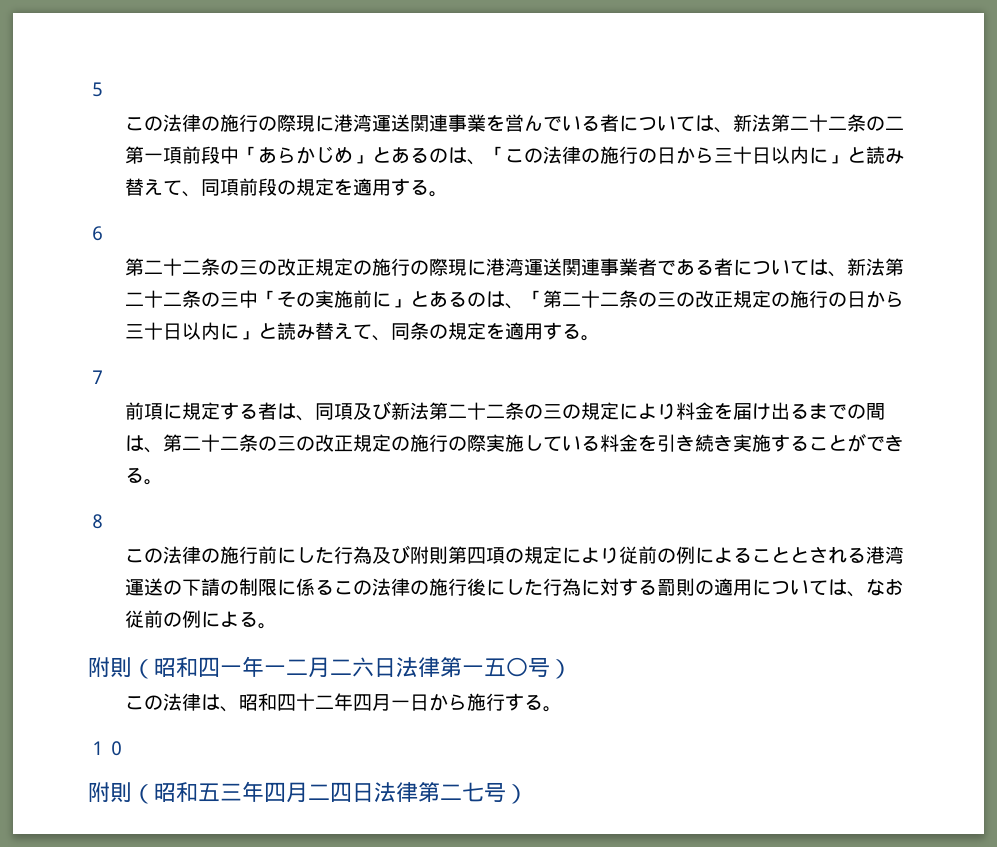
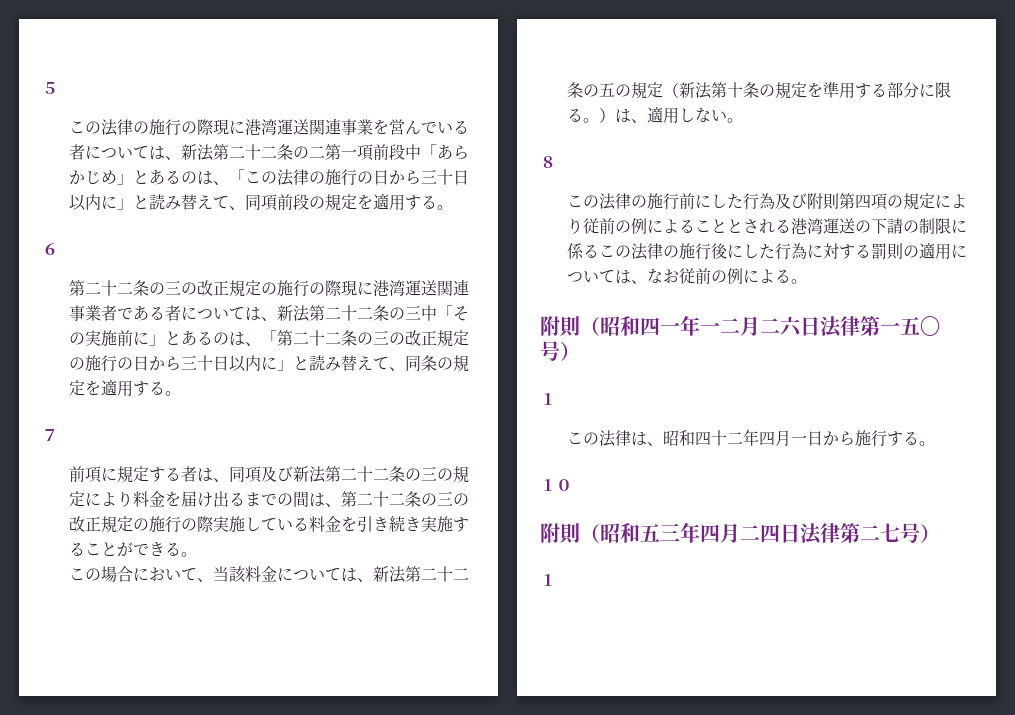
+ この場合において、当該料金については、新法第二十二条の五の規定（新法第十条の規定を準用する部分に限る。）は、適用しない。
  附則（昭和四一年一二月二六日法律第一五〇号）
+ １
  附則（昭和五三年四月二四日法律第二七号）
+ １

